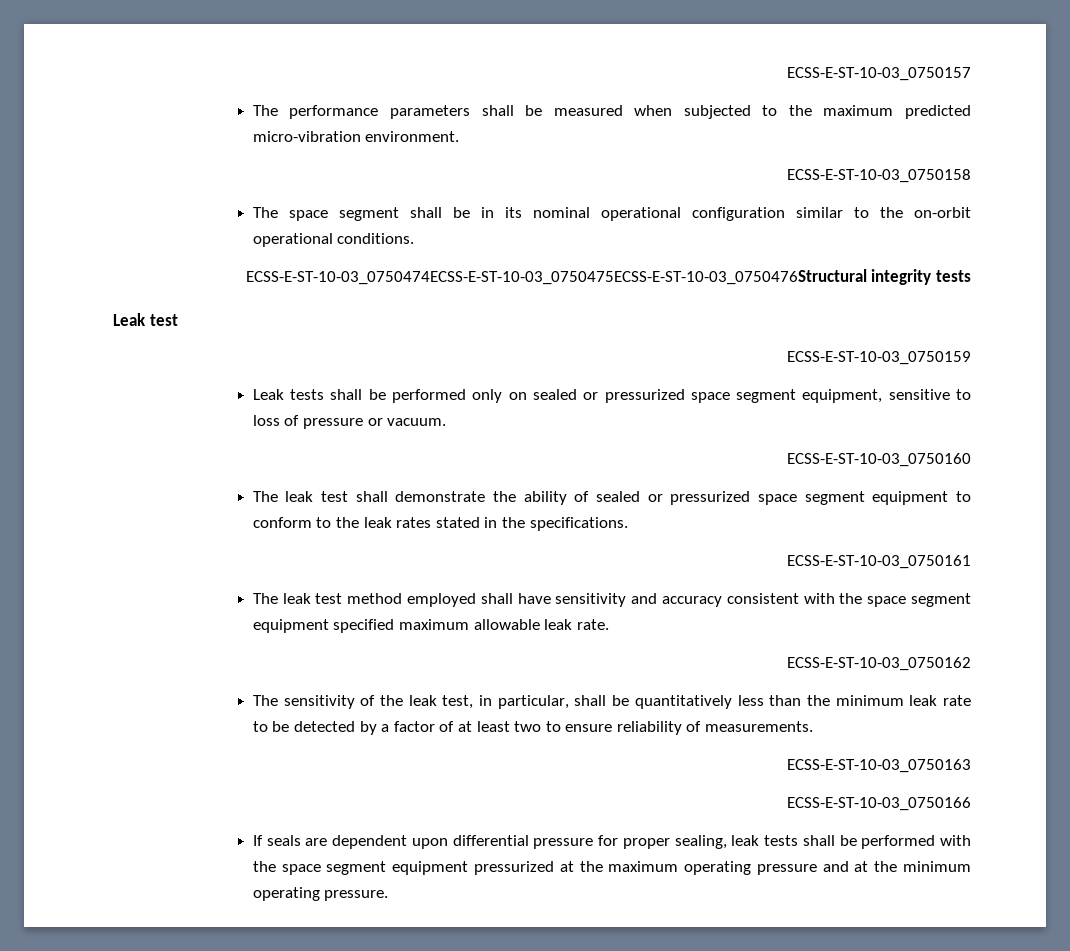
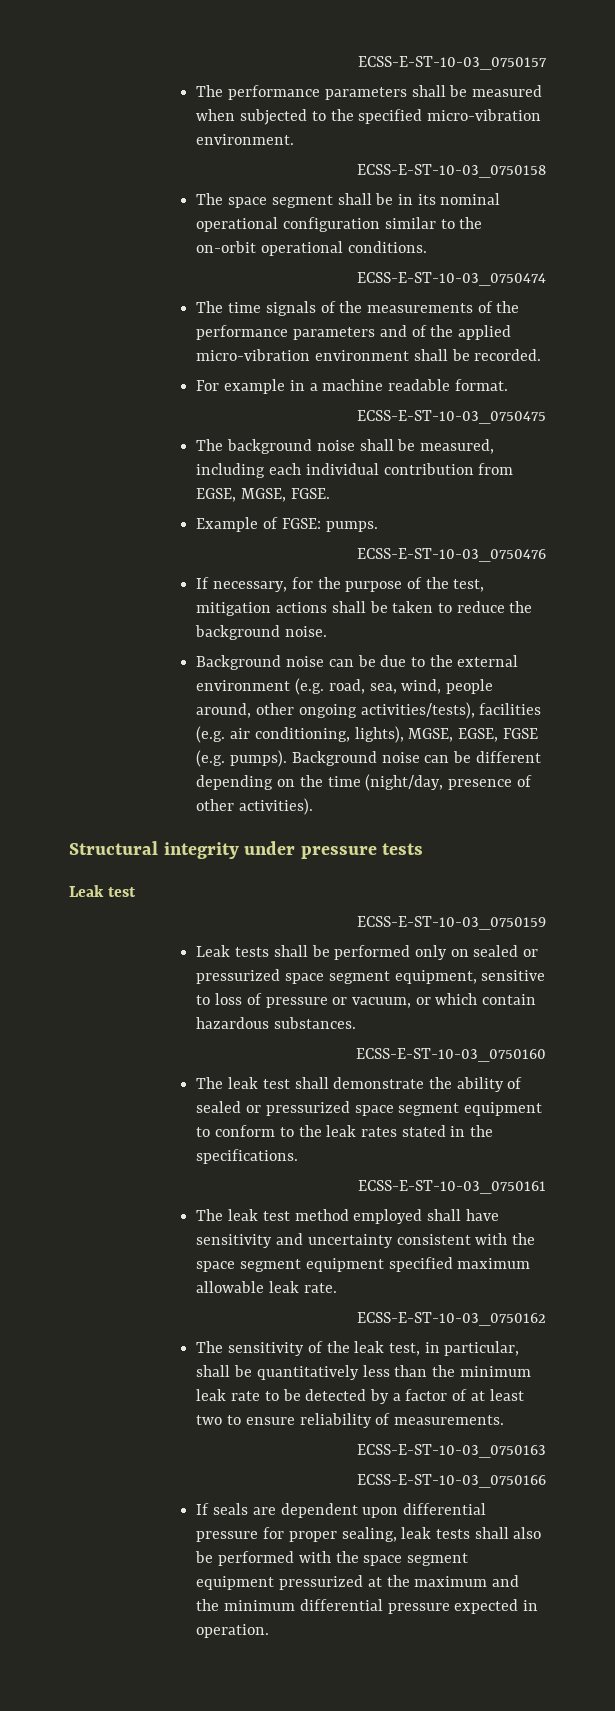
- The performance parameters shall be measured when subjected to the maximum predicted micro-vibration environment.
+ The performance parameters shall be measured when subjected to the specified micro-vibration environment.
- ECSS-E-ST-10-03_0750474ECSS-E-ST-10-03_0750475ECSS-E-ST-10-03_0750476Structural integrity tests
+ ECSS-E-ST-10-03_0750474
+ The time signals of the measurements of the performance parameters and of the applied micro-vibration environment shall be recorded.
+ For example in a machine readable format.
+ ECSS-E-ST-10-03_0750475
+ The background noise shall be measured, including each individual contribution from EGSE, MGSE, FGSE.
+ Example of FGSE: pumps.
+ ECSS-E-ST-10-03_0750476
+ If necessary, for the purpose of the test, mitigation actions shall be taken to reduce the background noise.
+ Background noise can be due to the external environment (e.g. road, sea, wind, people around, other ongoing activities/tests), facilities (e.g. air conditioning, lights), MGSE, EGSE, FGSE (e.g. pumps). Background noise can be different depending on the time (night/day, presence of other activities).
+ Structural integrity under pressure tests
- Leak tests shall be performed only on sealed or pressurized space segment equipment, sensitive to loss of pressure or vacuum.
+ Leak tests shall be performed only on sealed or pressurized space segment equipment, sensitive to loss of pressure or vacuum, or which contain hazardous substances.
- The leak test method employed shall have sensitivity and accuracy consistent with the space segment equipment specified maximum allowable leak rate.
+ The leak test method employed shall have sensitivity and uncertainty consistent with the space segment equipment specified maximum allowable leak rate.
- If seals are dependent upon differential pressure for proper sealing, leak tests shall be performed with the space segment equipment pressurized at the maximum operating pressure and at the minimum operating pressure.
+ If seals are dependent upon differential pressure for proper sealing, leak tests shall also be performed with the space segment equipment pressurized at the maximum and the minimum differential pressure expected in operation.

